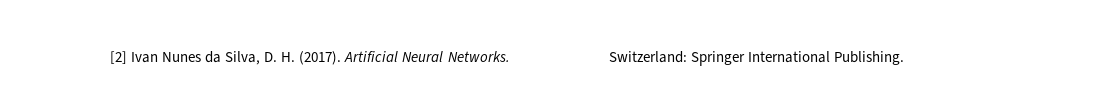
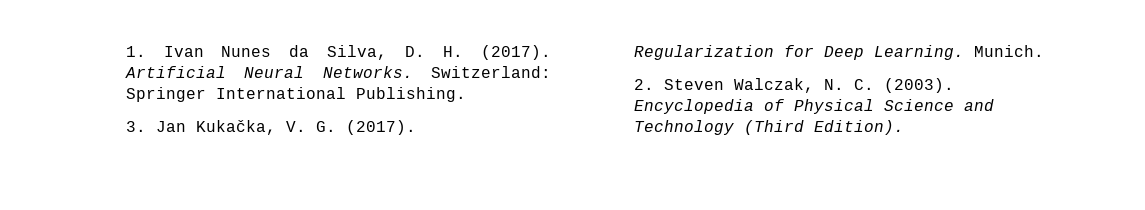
- [2] Ivan Nunes da Silva, D. H. (2017).
+ 1. Ivan Nunes da Silva, D. H. (2017).
+ 3. Jan Kukačka, V. G. (2017). Regularization for Deep Learning. Munich.
+ 2. Steven Walczak, N. C. (2003). Encyclopedia of Physical Science and Technology (Third Edition).

